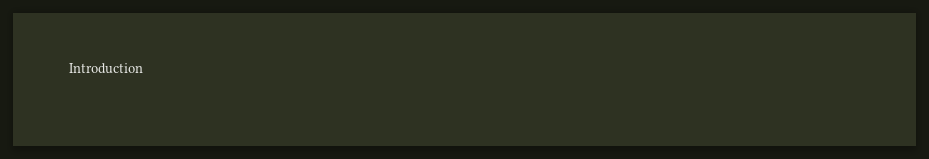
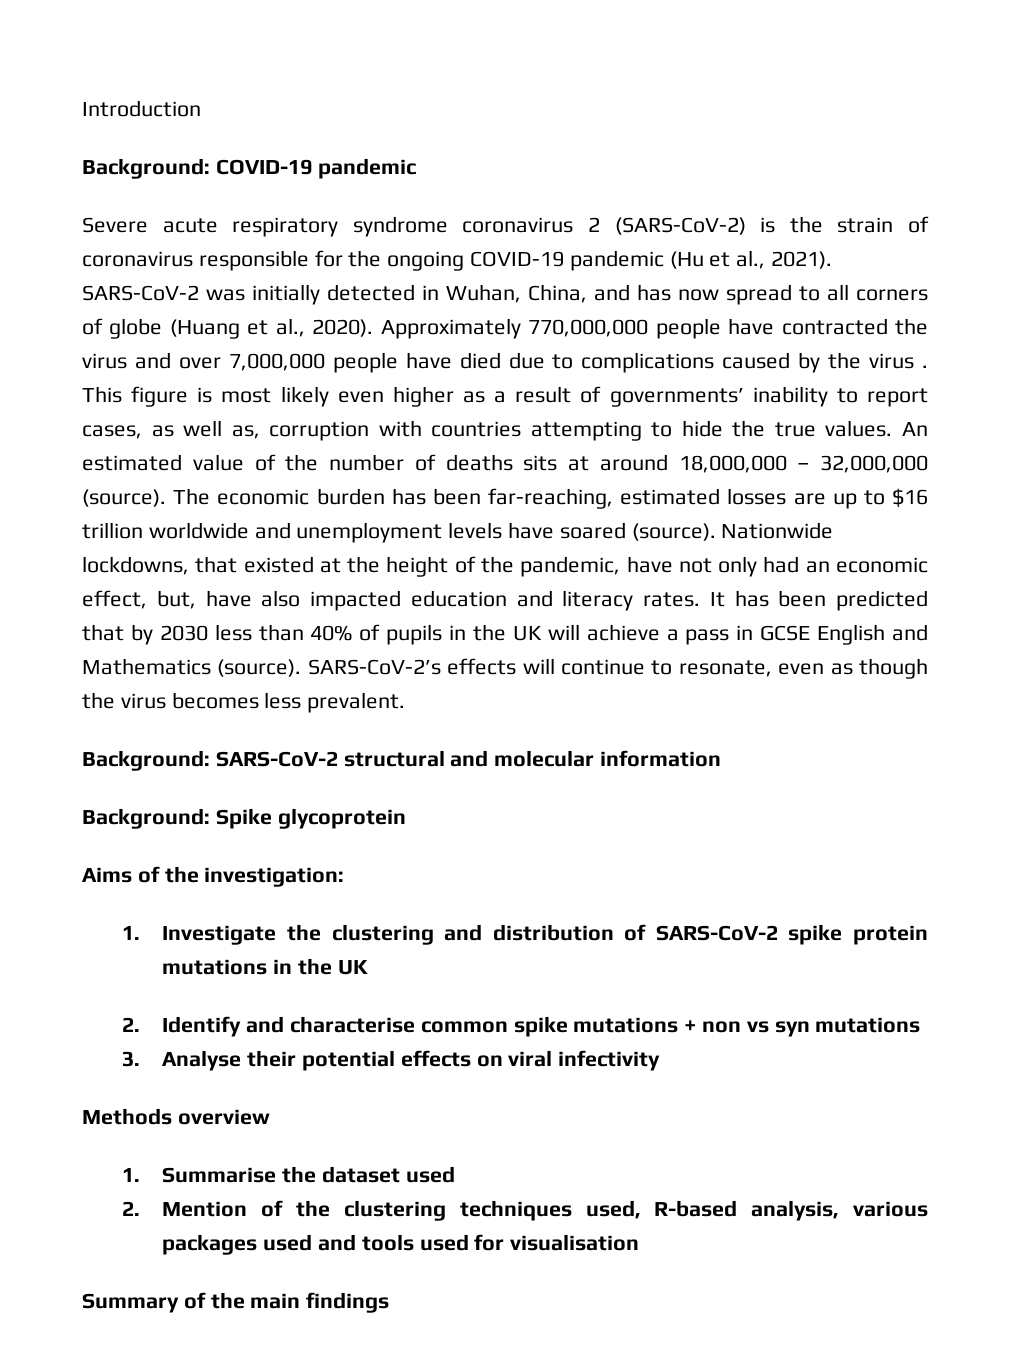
+ Background: COVID-19 pandemic
+ Severe acute respiratory syndrome coronavirus 2 (SARS-CoV-2) is the strain of coronavirus responsible for the ongoing COVID-19 pandemic (Hu et al., 2021). SARS-CoV-2 was initially detected in Wuhan, China, and has now spread to all corners of globe (Huang et al., 2020). Approximately 770,000,000 people have contracted the virus and over 7,000,000 people have died due to complications caused by the virus . This figure is most likely even higher as a result of governments’ inability to report cases, as well as, corruption with countries attempting to hide the true values. An estimated value of the number of deaths sits at around 18,000,000 – 32,000,000 (source). The economic burden has been far-reaching, estimated losses are up to $16 trillion worldwide and unemployment levels have soared (source). Nationwide lockdowns, that existed at the height of the pandemic, have not only had an economic effect, but, have also impacted education and literacy rates. It has been predicted that by 2030 less than 40% of pupils in the UK will achieve a pass in GCSE English and Mathematics (source). SARS-CoV-2’s effects will continue to resonate, even as though the virus becomes less prevalent.
+ Background: SARS-CoV-2 structural and molecular information
+ Background: Spike glycoprotein
+ Aims of the investigation:
+ 1. Investigate the clustering and distribution of SARS-CoV-2 spike protein mutations in the UK
+ 2. Identify and characterise common spike mutations + non vs syn mutations
+ 3. Analyse their potential effects on viral infectivity
+ Methods overview
+ 1. Summarise the dataset used
+ 2. Mention of the clustering techniques used, R-based analysis, various packages used and tools used for visualisation
+ Summary of the main findings

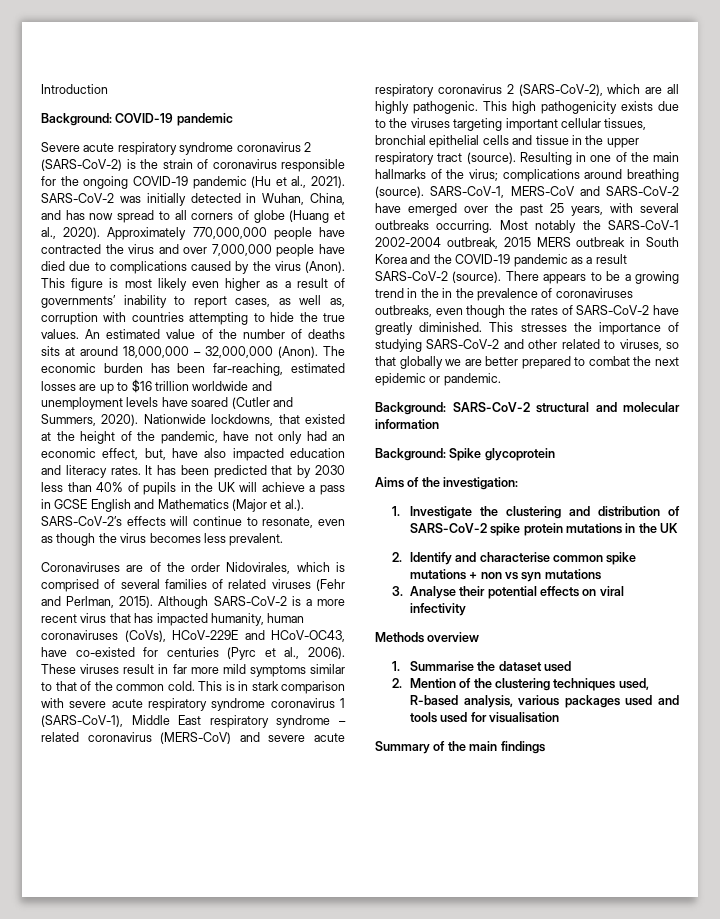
- Approximately 770,000,000 people have contracted the virus and over 7,000,000 people have died due to complications caused by the virus .
+ Approximately 770,000,000 people have contracted the virus and over 7,000,000 people have died due to complications caused by the virus (Anon).
- An estimated value of the number of deaths sits at around 18,000,000 – 32,000,000 (source).
+ An estimated value of the number of deaths sits at around 18,000,000 – 32,000,000 (Anon).
- The economic burden has been far-reaching, estimated losses are up to $16 trillion worldwide and unemployment levels have soared (source).
+ The economic burden has been far-reaching, estimated losses are up to $16 trillion worldwide and unemployment levels have soared (Cutler and Summers, 2020).
- It has been predicted that by 2030 less than 40% of pupils in the UK will achieve a pass in GCSE English and Mathematics (source). SARS-CoV-2’s effects will continue to resonate, even as though the virus becomes less prevalent.
+ It has been predicted that by 2030 less than 40% of pupils in the UK will achieve a pass in GCSE English and Mathematics (Major et al.). SARS-CoV-2’s effects will continue to resonate, even as though the virus becomes less prevalent.
+ Coronaviruses are of the order Nidovirales, which is comprised of several families of related viruses (Fehr and Perlman, 2015). Although SARS-CoV-2 is a more recent virus that has impacted humanity, human coronaviruses (CoVs), HCoV-229E and HCoV-OC43, have co-existed for centuries (Pyrc et al., 2006). These viruses result in far more mild symptoms similar to that of the common cold. This is in stark comparison with severe acute respiratory syndrome coronavirus 1 (SARS-CoV-1), Middle East respiratory syndrome – related coronavirus (MERS-CoV) and severe acute respiratory coronavirus 2 (SARS-CoV-2), which are all highly pathogenic. This high pathogenicity exists due to the viruses targeting important cellular tissues, bronchial epithelial cells and tissue in the upper respiratory tract (source). Resulting in one of the main hallmarks of the virus; complications around breathing (source). SARS-CoV-1, MERS-CoV and SARS-CoV-2 have emerged over the past 25 years, with several outbreaks occurring. Most notably the SARS-CoV-1 2002-2004 outbreak, 2015 MERS outbreak in South Korea and the COVID-19 pandemic as a result SARS-CoV-2 (source). There appears to be a growing trend in the in the prevalence of coronaviruses outbreaks, even though the rates of SARS-CoV-2 have greatly diminished. This stresses the importance of studying SARS-CoV-2 and other related to viruses, so that globally we are better prepared to combat the next epidemic or pandemic.

